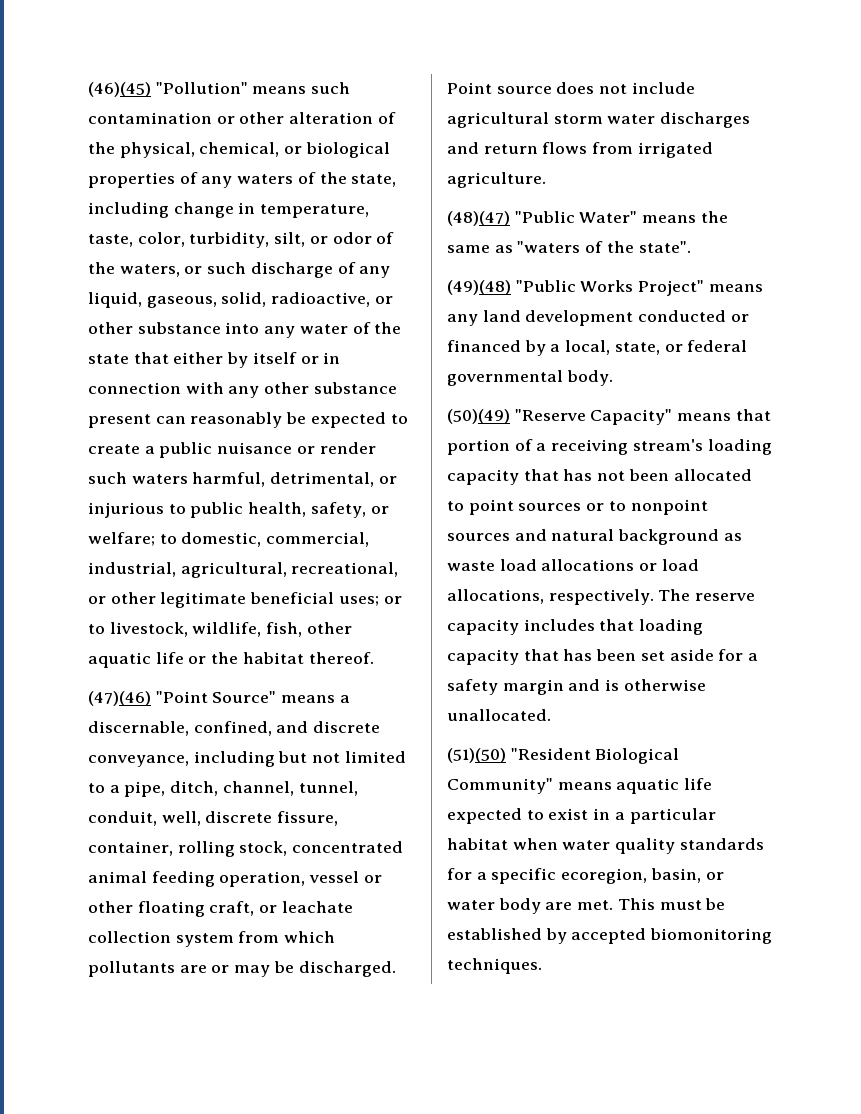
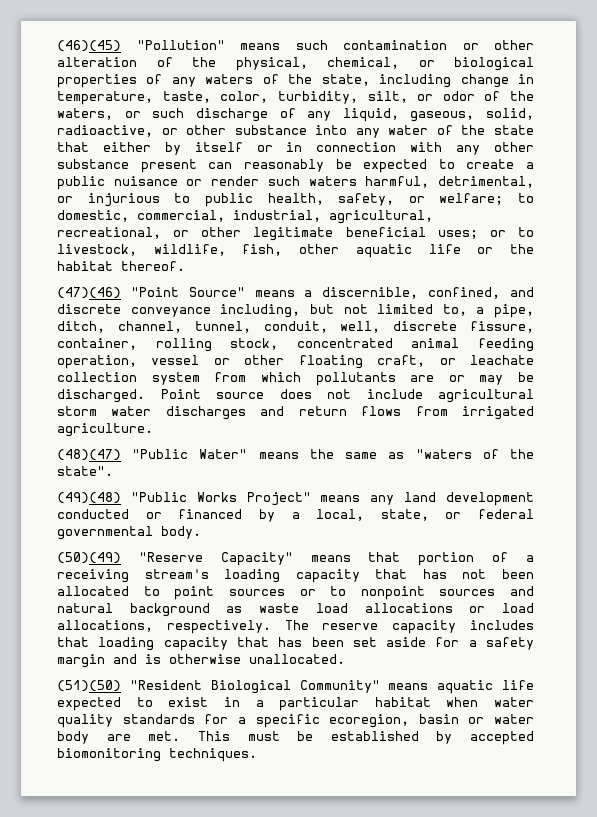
- (47)(46) "Point Source" means a discernable, confined, and discrete conveyance, including but not limited to a pipe, ditch, channel, tunnel, conduit, well, discrete fissure, container, rolling stock, concentrated animal feeding operation, vessel or other floating craft, or leachate collection system from which pollutants are or may be discharged.
+ (47)(46) "Point Source" means a discernible, confined, and discrete conveyance including, but not limited to, a pipe, ditch, channel, tunnel, conduit, well, discrete fissure, container, rolling stock, concentrated animal feeding operation, vessel or other floating craft, or leachate collection system from which pollutants are or may be discharged.
- (51)(50) "Resident Biological Community" means aquatic life expected to exist in a particular habitat when water quality standards for a specific ecoregion, basin, or water body are met.
+ (51)(50) "Resident Biological Community" means aquatic life expected to exist in a particular habitat when water quality standards for a specific ecoregion, basin or water body are met.

